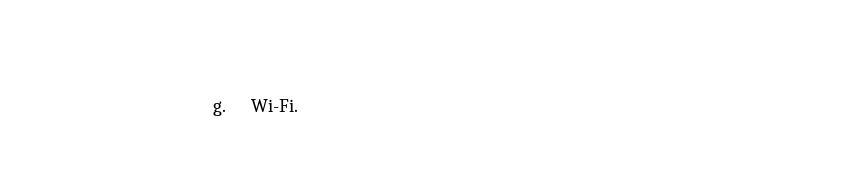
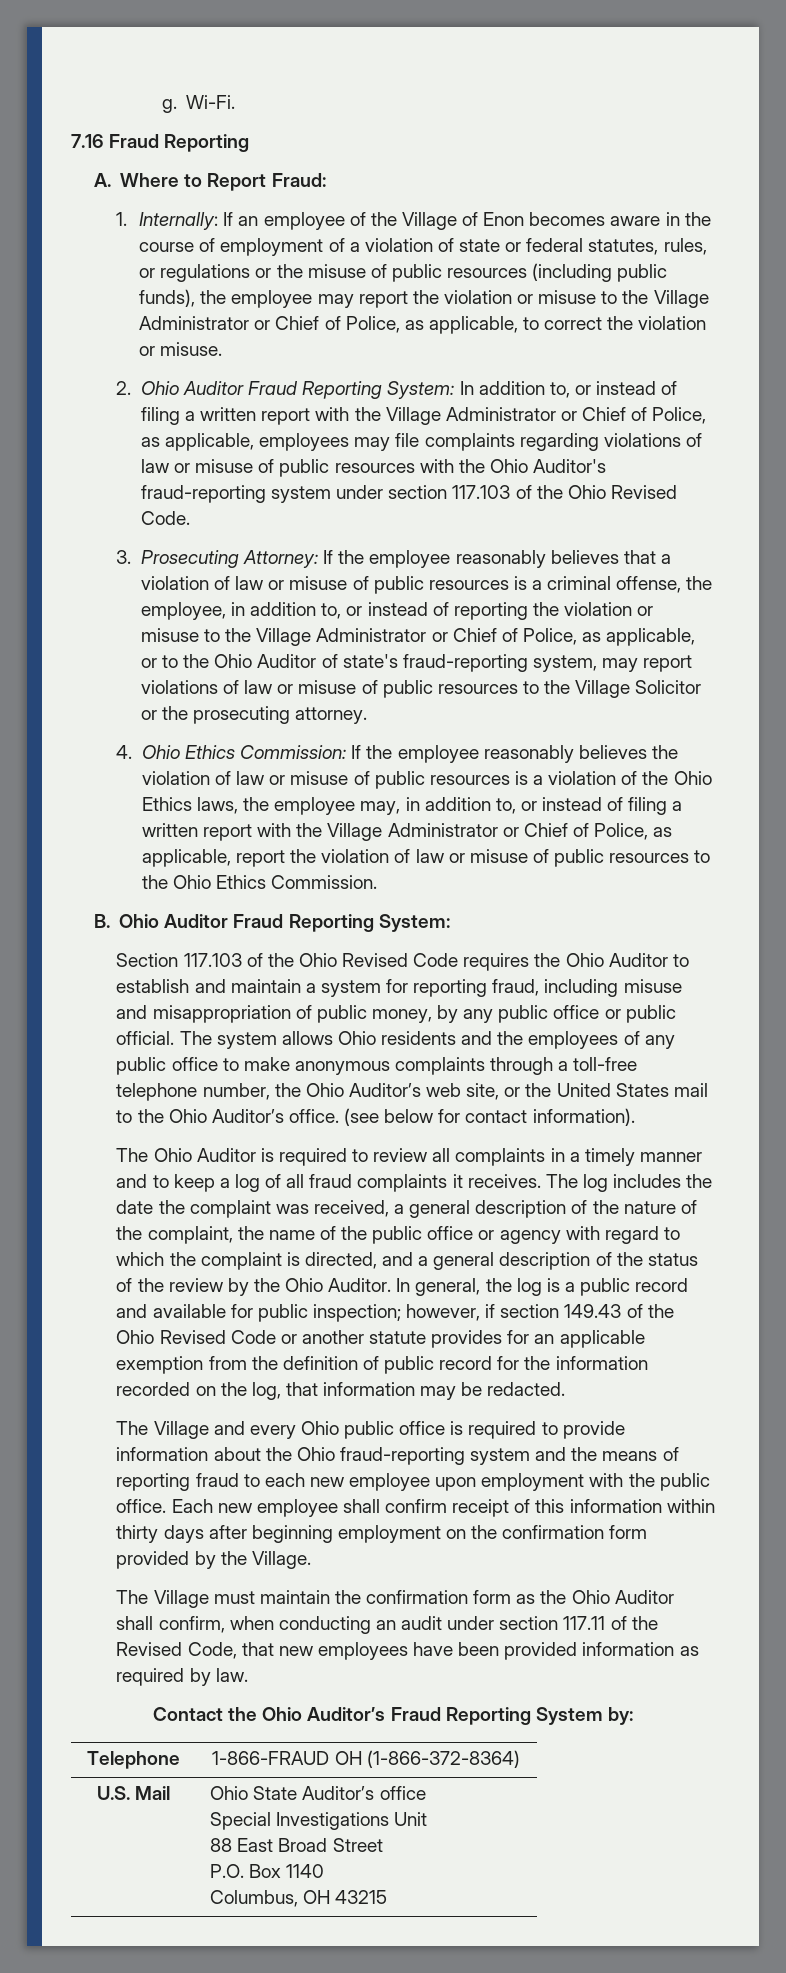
+ 7.16 Fraud Reporting
+ A. Where to Report Fraud:
+ 1. Internally: If an employee of the Village of Enon becomes aware in the course of employment of a violation of state or federal statutes, rules, or regulations or the misuse of public resources (including public funds), the employee may report the violation or misuse to the Village Administrator or Chief of Police, as applicable, to correct the violation or misuse.
+ 2. Ohio Auditor Fraud Reporting System: In addition to, or instead of filing a written report with the Village Administrator or Chief of Police, as applicable, employees may file complaints regarding violations of law or misuse of public resources with the Ohio Auditor's fraud-reporting system under section 117.103 of the Ohio Revised Code.
+ 3. Prosecuting Attorney: If the employee reasonably believes that a violation of law or misuse of public resources is a criminal offense, the employee, in addition to, or instead of reporting the violation or misuse to the Village Administrator or Chief of Police, as applicable, or to the Ohio Auditor of state's fraud-reporting system, may report violations of law or misuse of public resources to the Village Solicitor or the prosecuting attorney.
+ 4. Ohio Ethics Commission: If the employee reasonably believes the violation of law or misuse of public resources is a violation of the Ohio Ethics laws, the employee may, in addition to, or instead of filing a written report with the Village Administrator or Chief of Police, as applicable, report the violation of law or misuse of public resources to the Ohio Ethics Commission.
+ B. Ohio Auditor Fraud Reporting System:
+ Section 117.103 of the Ohio Revised Code requires the Ohio Auditor to establish and maintain a system for reporting fraud, including misuse and misappropriation of public money, by any public office or public official. The system allows Ohio residents and the employees of any public office to make anonymous complaints through a toll-free telephone number, the Ohio Auditor’s web site, or the United States mail to the Ohio Auditor’s office. (see below for contact information).
+ The Ohio Auditor is required to review all complaints in a timely manner and to keep a log of all fraud complaints it receives. The log includes the date the complaint was received, a general description of the nature of the complaint, the name of the public office or agency with regard to which the complaint is directed, and a general description of the status of the review by the Ohio Auditor. In general, the log is a public record and available for public inspection; however, if section 149.43 of the Ohio Revised Code or another statute provides for an applicable exemption from the definition of public record for the information recorded on the log, that information may be redacted.
+ The Village and every Ohio public office is required to provide information about the Ohio fraud-reporting system and the means of reporting fraud to each new employee upon employment with the public office. Each new employee shall confirm receipt of this information within thirty days after beginning employment on the confirmation form provided by the Village.
+ The Village must maintain the confirmation form as the Ohio Auditor shall confirm, when conducting an audit under section 117.11 of the Revised Code, that new employees have been provided information as required by law.
+ Contact the Ohio Auditor’s Fraud Reporting System by:
+ Telephone | 1-866-FRAUD OH (1-866-372-8364)
+ U.S. Mail | Ohio State Auditor’s office
+ Special Investigations Unit
+ 88 East Broad Street
+ P.O. Box 1140
+ Columbus, OH 43215

